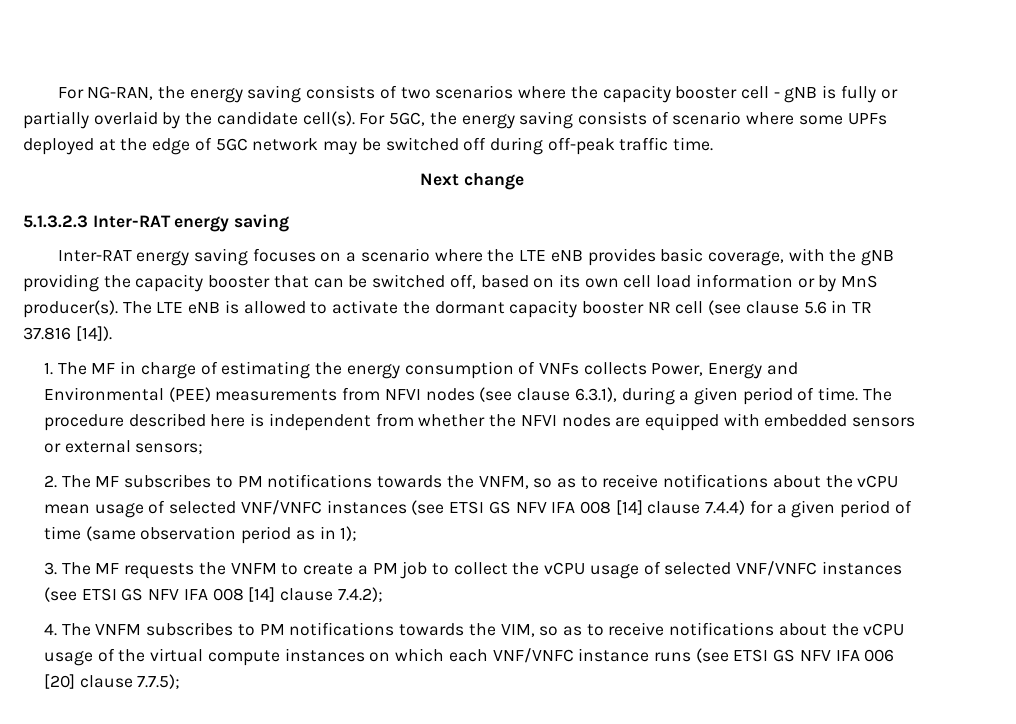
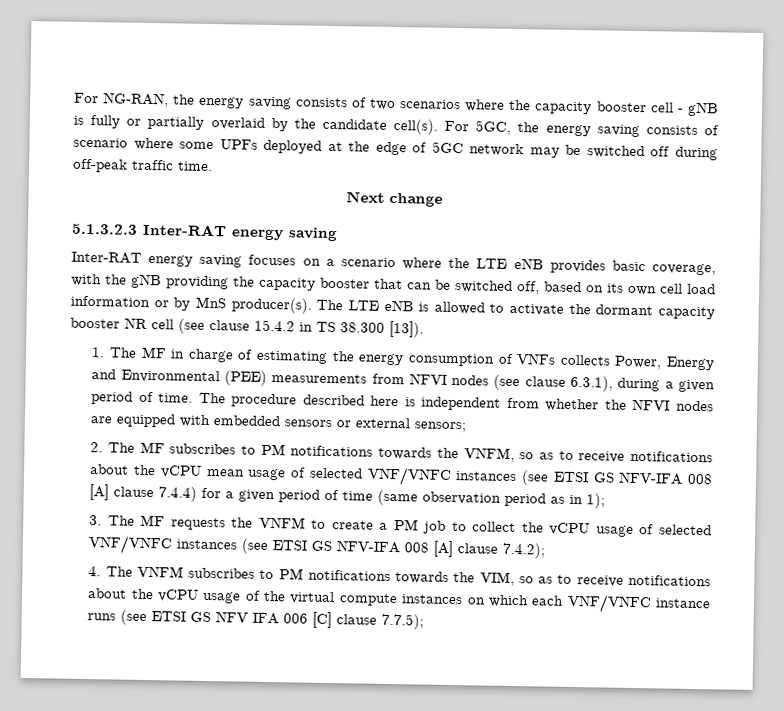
- The LTE eNB is allowed to activate the dormant capacity booster NR cell (see clause 5.6 in TR 37.816 [14]).
+ The LTE eNB is allowed to activate the dormant capacity booster NR cell (see clause 15.4.2 in TS 38.300 [13]).
- 2. The MF subscribes to PM notifications towards the VNFM, so as to receive notifications about the vCPU mean usage of selected VNF/VNFC instances (see ETSI GS NFV IFA 008 [14] clause 7.4.4) for a given period of time (same observation period as in 1);
+ 2. The MF subscribes to PM notifications towards the VNFM, so as to receive notifications about the vCPU mean usage of selected VNF/VNFC instances (see ETSI GS NFV-IFA 008 [A] clause 7.4.4) for a given period of time (same observation period as in 1);
- 3. The MF requests the VNFM to create a PM job to collect the vCPU usage of selected VNF/VNFC instances (see ETSI GS NFV IFA 008 [14] clause 7.4.2);
+ 3. The MF requests the VNFM to create a PM job to collect the vCPU usage of selected VNF/VNFC instances (see ETSI GS NFV-IFA 008 [A] clause 7.4.2);
- 4. The VNFM subscribes to PM notifications towards the VIM, so as to receive notifications about the vCPU usage of the virtual compute instances on which each VNF/VNFC instance runs (see ETSI GS NFV IFA 006 [20] clause 7.7.5);
+ 4. The VNFM subscribes to PM notifications towards the VIM, so as to receive notifications about the vCPU usage of the virtual compute instances on which each VNF/VNFC instance runs (see ETSI GS NFV IFA 006 [C] clause 7.7.5);

